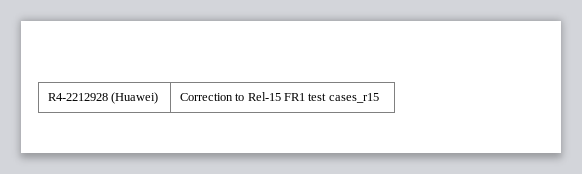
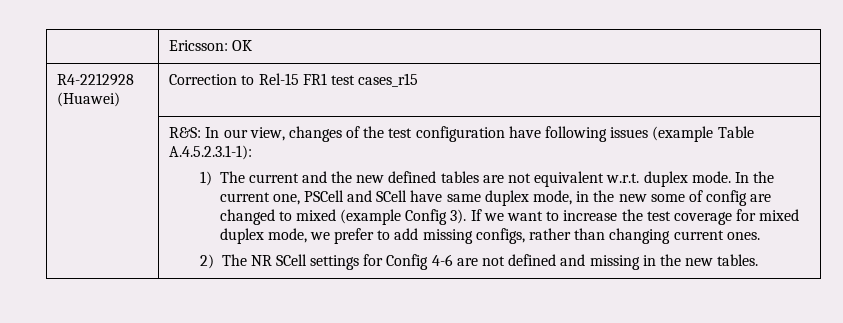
+ | Ericsson: OK
+ R&S: In our view, changes of the test configuration have following issues (example Table A.4.5.2.3.1-1):
+ 1) The current and the new defined tables are not equivalent w.r.t. duplex mode. In the current one, PSCell and SCell have same duplex mode, in the new some of config are changed to mixed (example Config 3). If we want to increase the test coverage for mixed duplex mode, we prefer to add missing configs, rather than changing current ones.
+ 2) The NR SCell settings for Config 4-6 are not defined and missing in the new tables.

